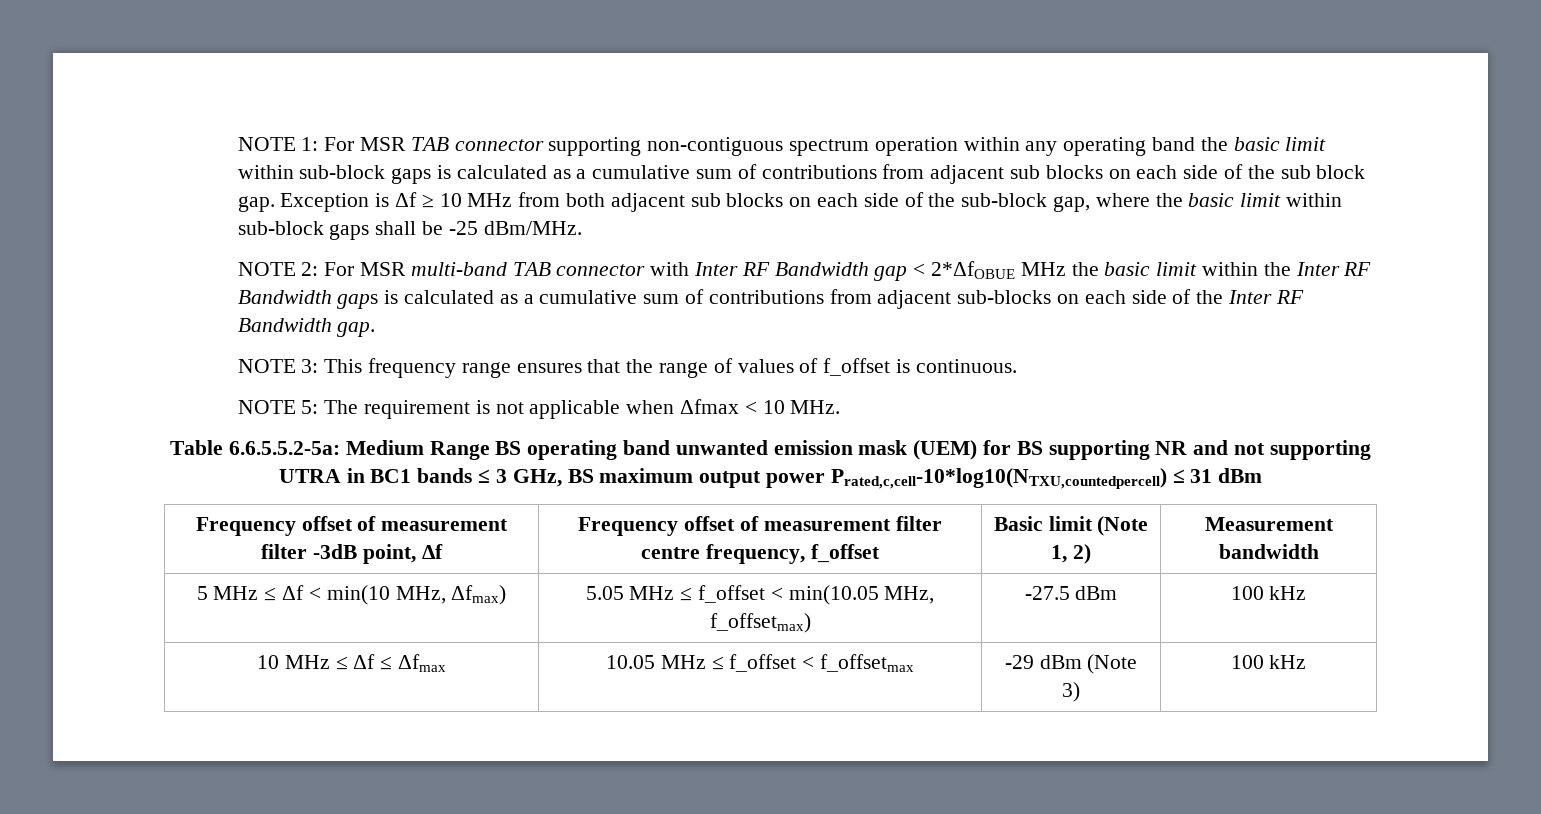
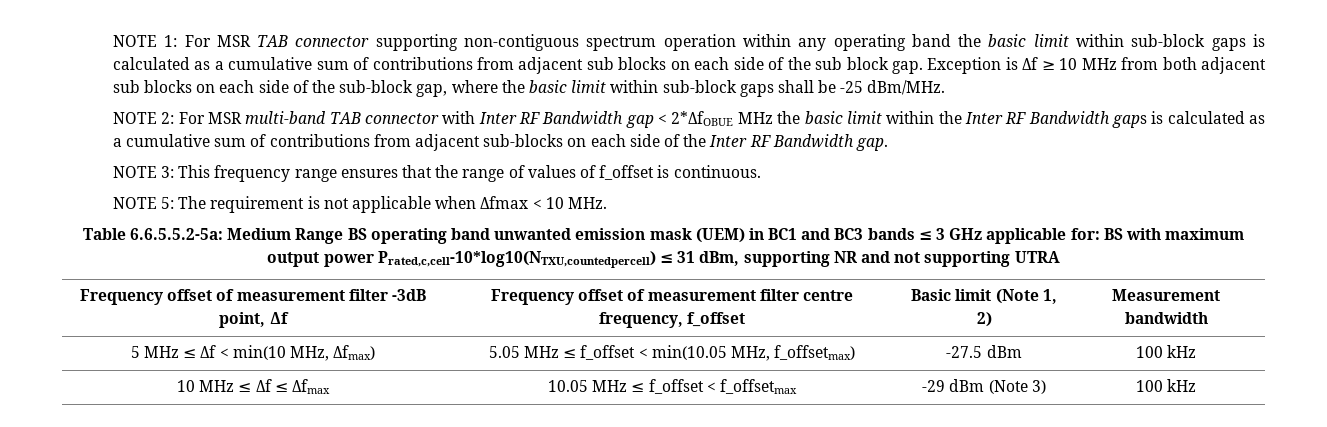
- Table 6.6.5.5.2-5a: Medium Range BS operating band unwanted emission mask (UEM) for BS supporting NR and not supporting UTRA in BC1 bands ≤ 3 GHz, BS maximum output power Prated,c,cell-10*log10(NTXU,countedpercell) ≤ 31 dBm
+ Table 6.6.5.5.2-5a: Medium Range BS operating band unwanted emission mask (UEM) in BC1 and BC3 bands ≤ 3 GHz applicable for: BS with maximum output power Prated,c,cell-10*log10(NTXU,countedpercell) ≤ 31 dBm, supporting NR and not supporting UTRA

